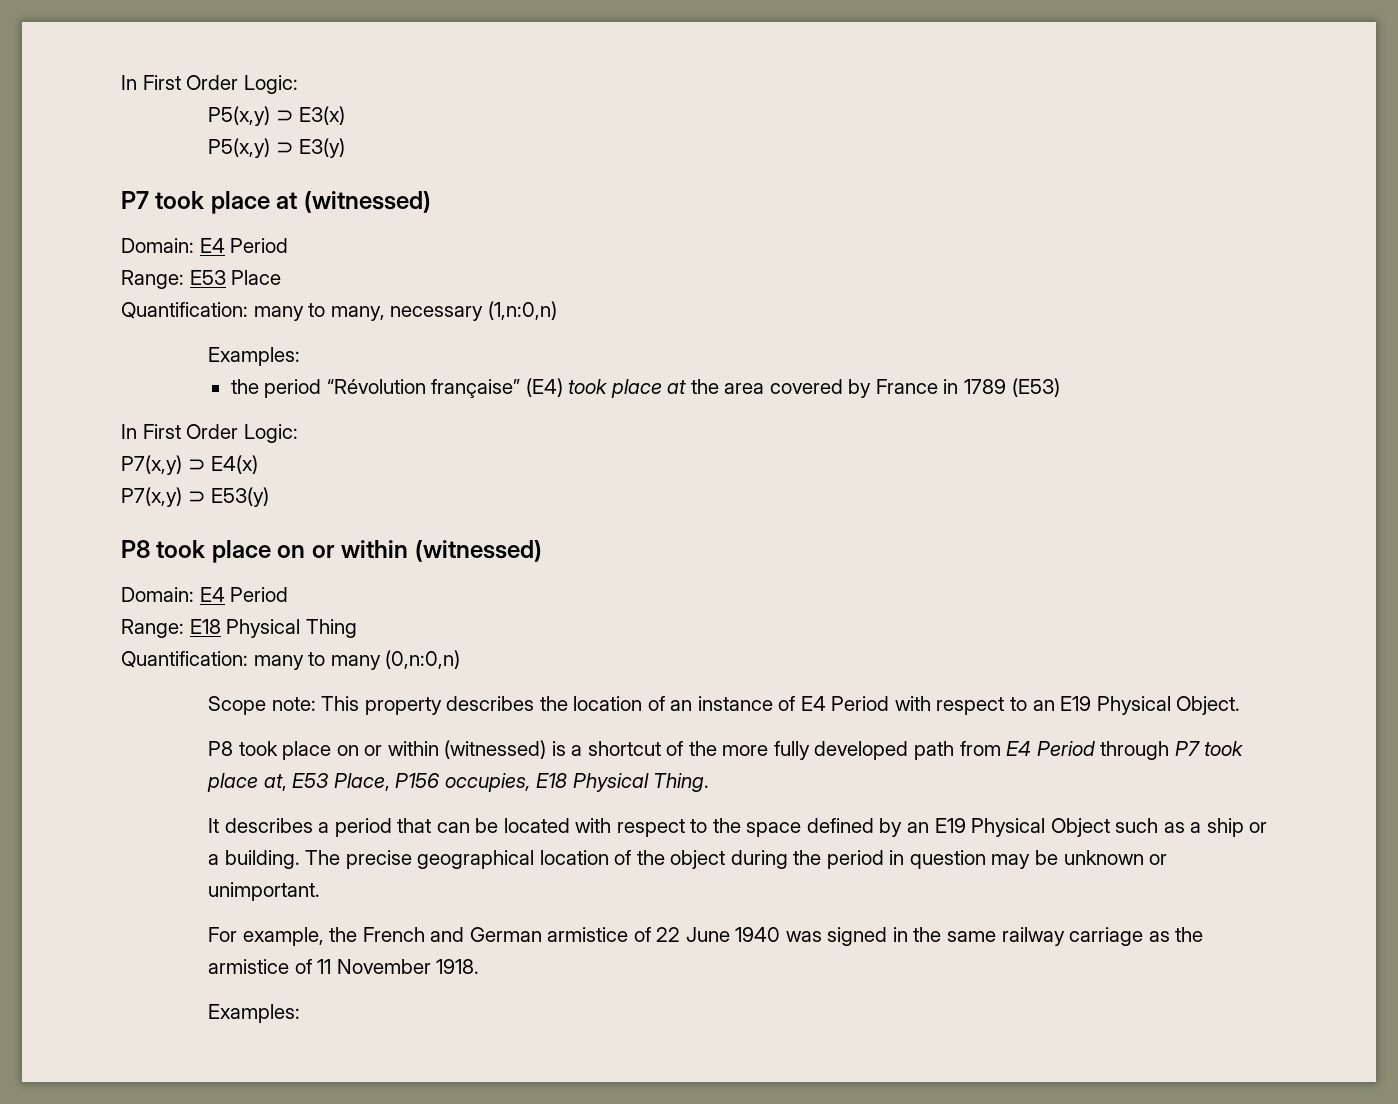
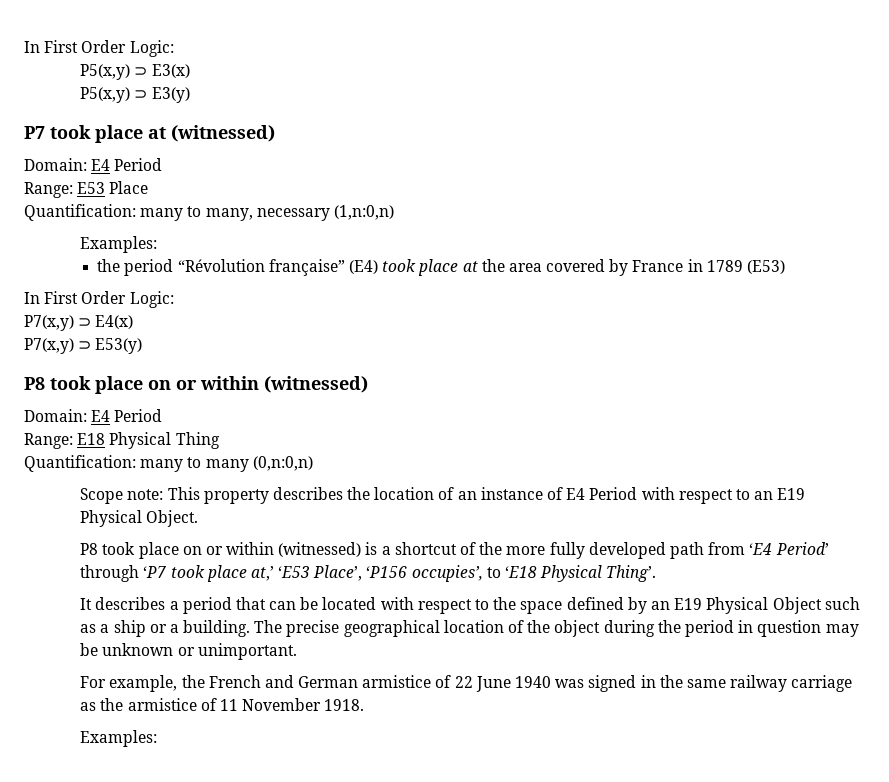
- P8 took place on or within (witnessed) is a shortcut of the more fully developed path from E4 Period through P7 took place at, E53 Place, P156 occupies, E18 Physical Thing.
+ P8 took place on or within (witnessed) is a shortcut of the more fully developed path from ‘E4 Period’ through ‘P7 took place at,’ ‘E53 Place’, ‘P156 occupies’, to ‘E18 Physical Thing’.

